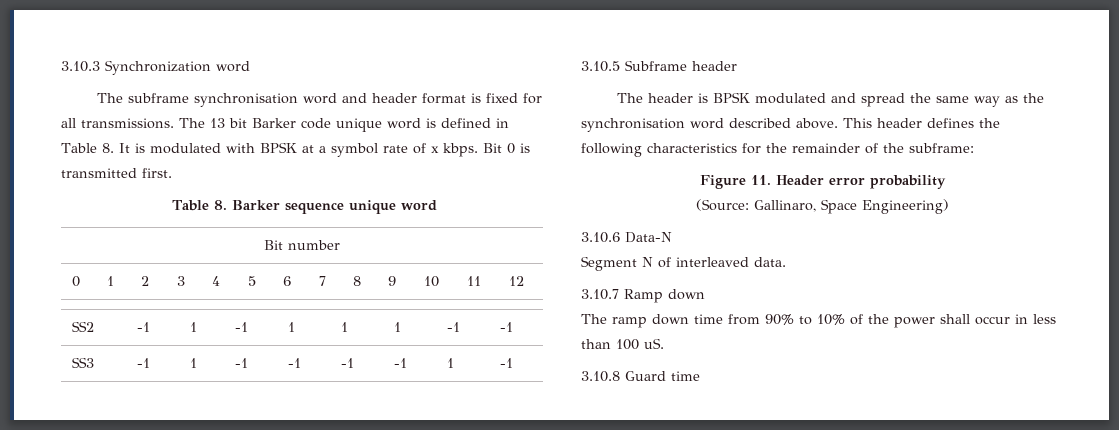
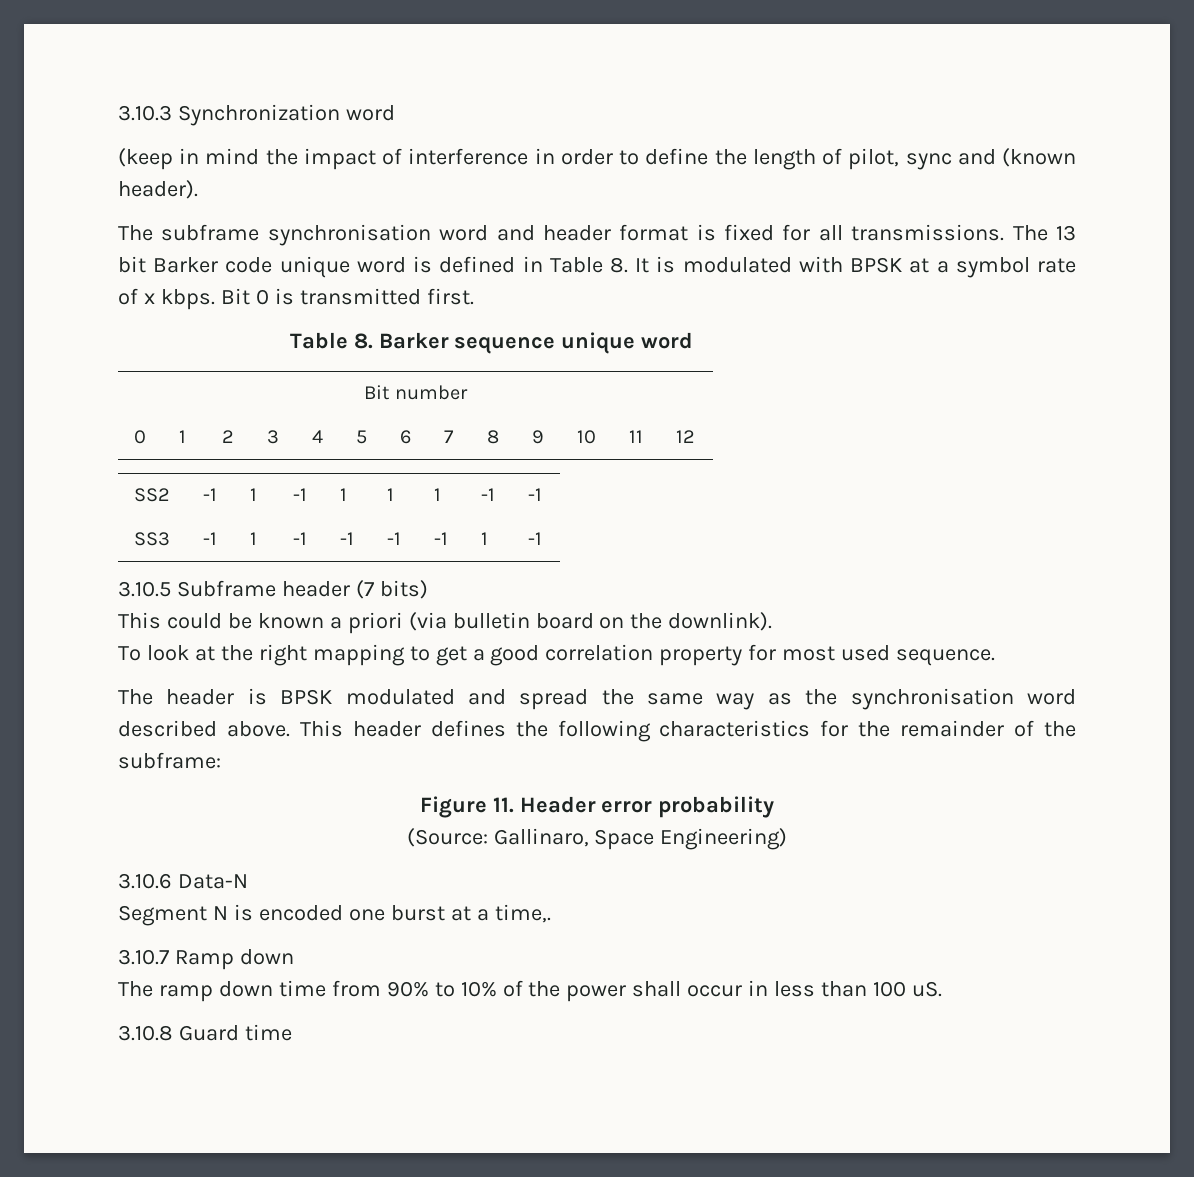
+ (keep in mind the impact of interference in order to define the length of pilot, sync and (known header).
- 3.10.5 Subframe header
+ 3.10.5 Subframe header (7 bits)
+ This could be known a priori (via bulletin board on the downlink).
+ To look at the right mapping to get a good correlation property for most used sequence.
- Segment N of interleaved data.
+ Segment N is encoded one burst at a time,.

